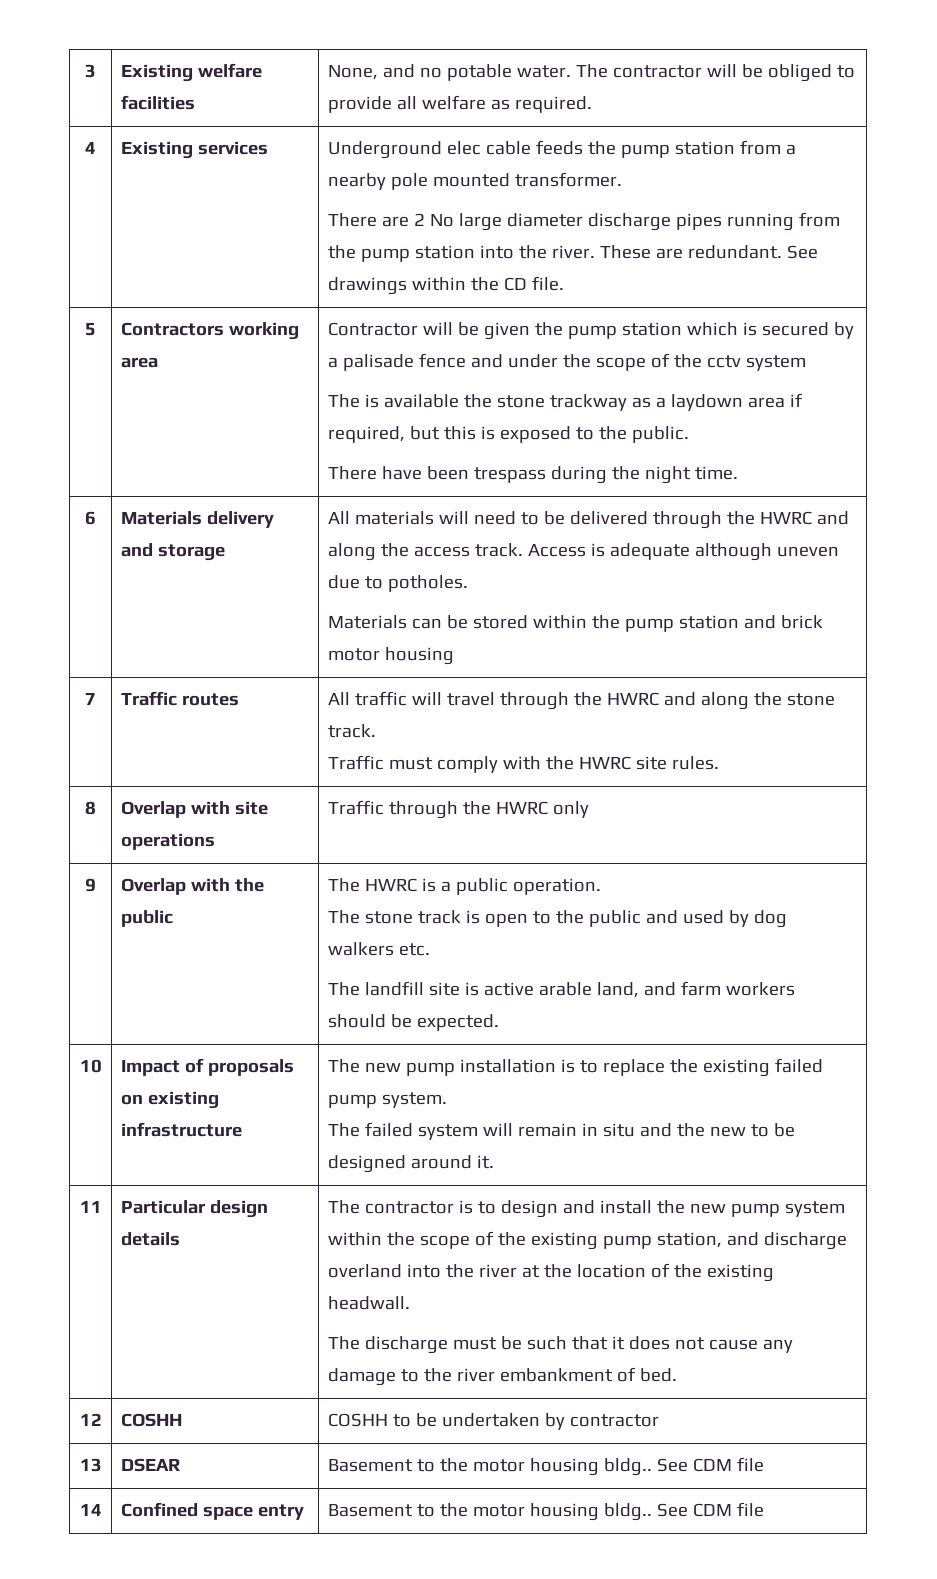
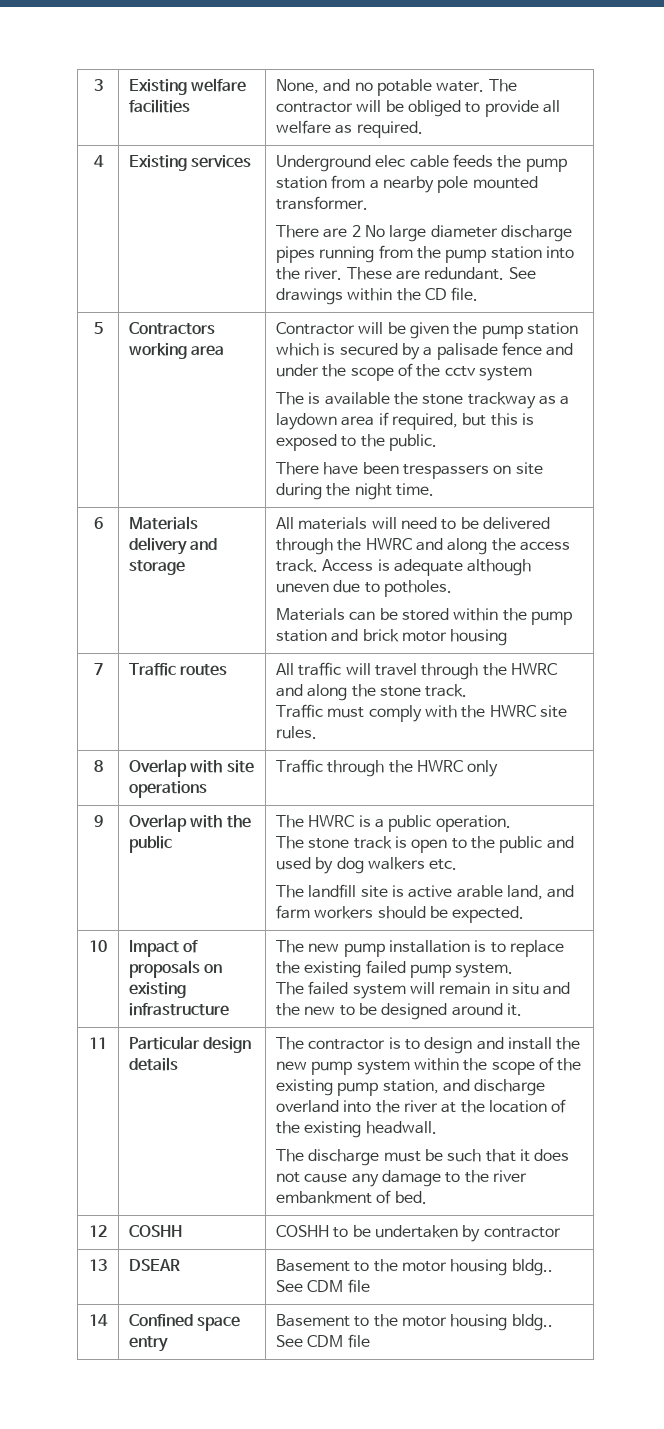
- There have been trespass during the night time.
+ There have been trespassers on site during the night time.

